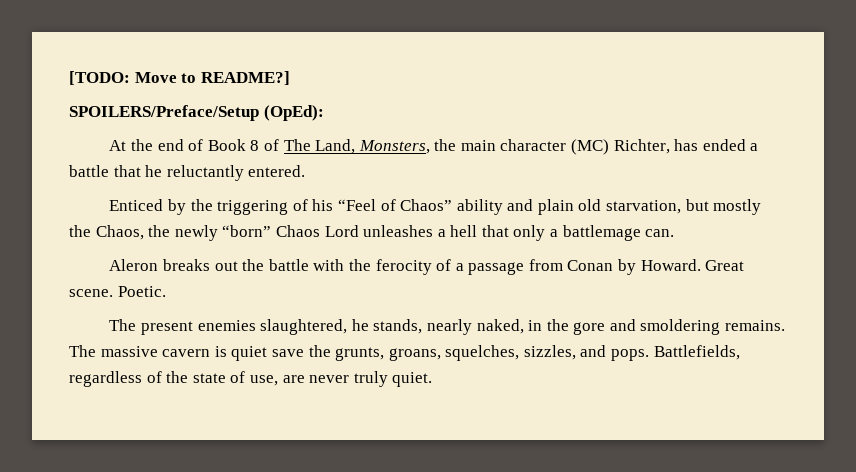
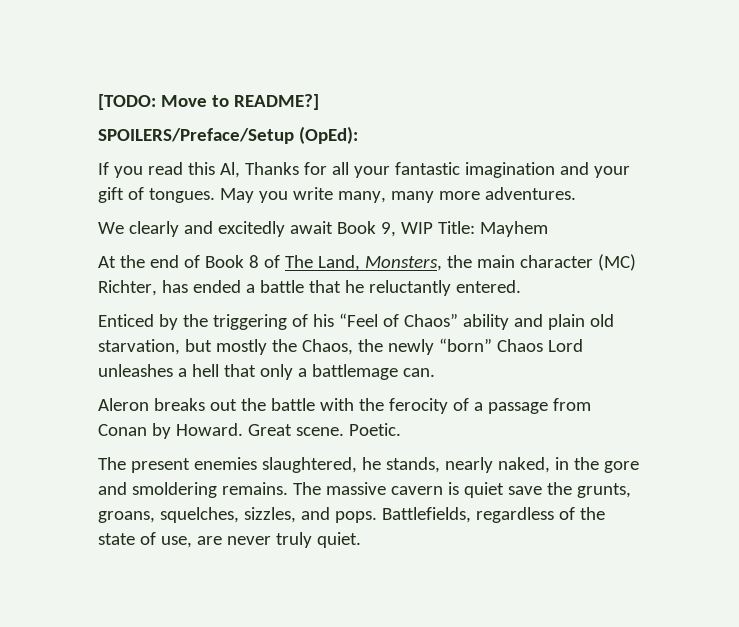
+ If you read this Al, Thanks for all your fantastic imagination and your gift of tongues. May you write many, many more adventures.
+ We clearly and excitedly await Book 9, WIP Title: Mayhem

